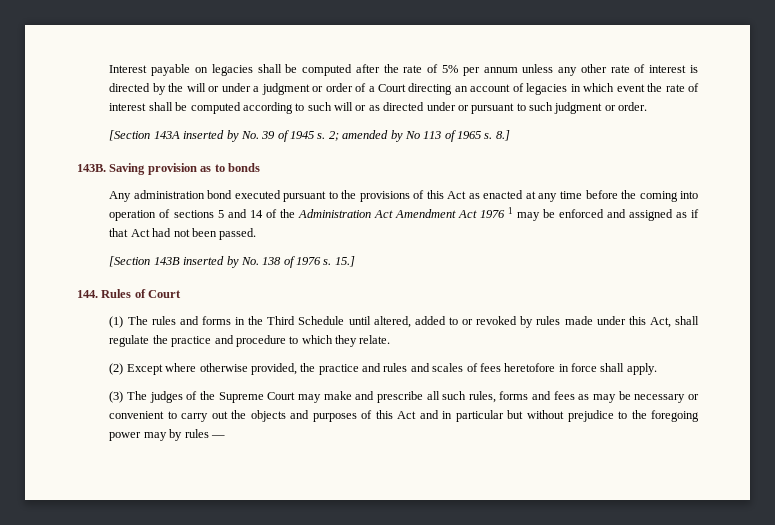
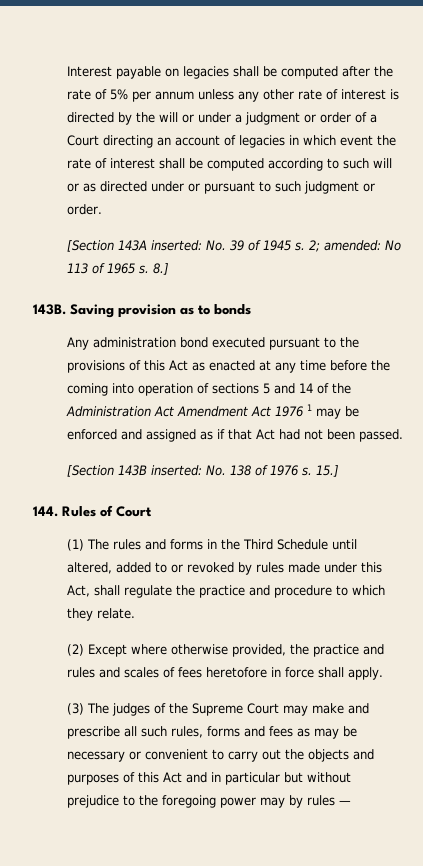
- [Section 143A inserted by No. 39 of 1945 s.
+ [Section 143A inserted: No. 39 of 1945 s.
- 2; amended by No 113 of 1965 s.
+ 2; amended: No 113 of 1965 s.
- [Section 143B inserted by No. 138 of 1976 s.
+ [Section 143B inserted: No. 138 of 1976 s.

